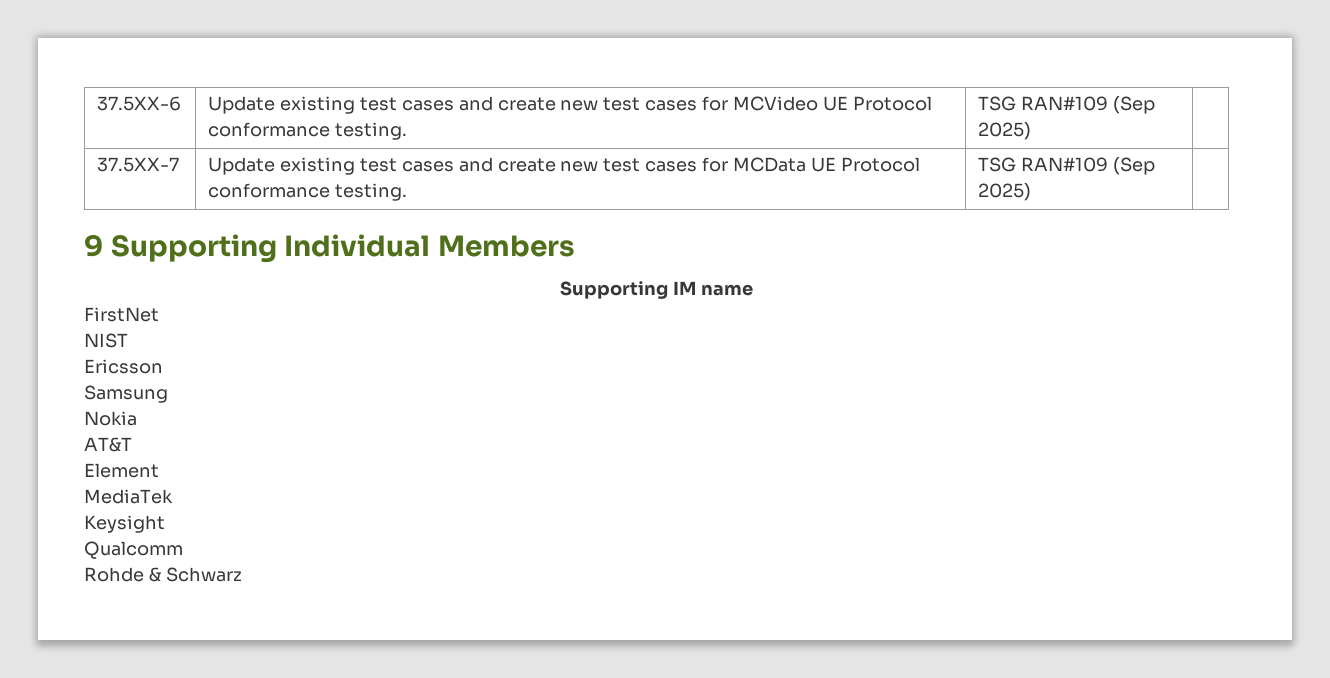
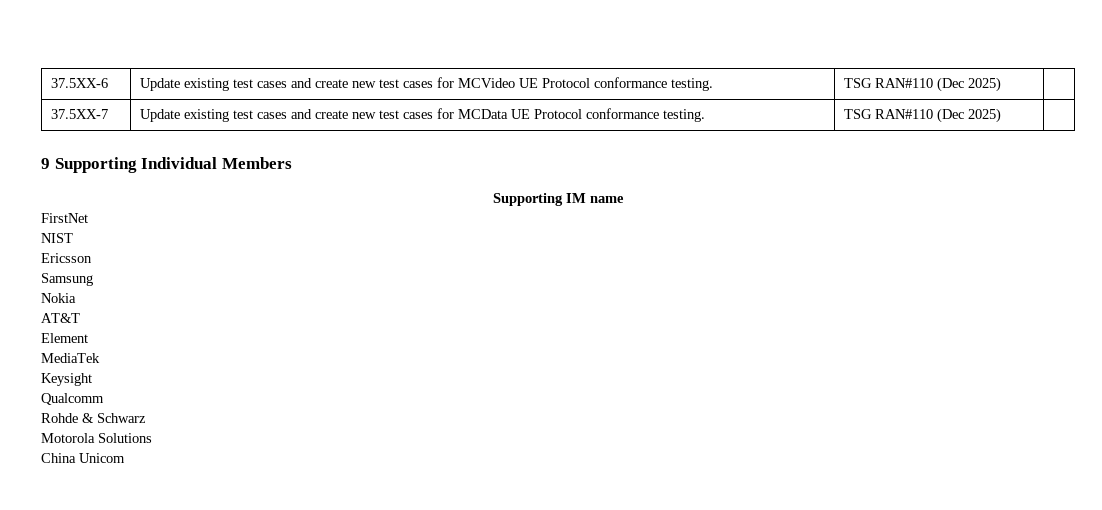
- 37.5XX-6 | Update existing test cases and create new test cases for MCVideo UE Protocol conformance testing. | TSG RAN#109 (Sep 2025) |
+ 37.5XX-6 | Update existing test cases and create new test cases for MCVideo UE Protocol conformance testing. | TSG RAN#110 (Dec 2025) |
- 37.5XX-7 | Update existing test cases and create new test cases for MCData UE Protocol conformance testing. | TSG RAN#109 (Sep 2025) |
+ 37.5XX-7 | Update existing test cases and create new test cases for MCData UE Protocol conformance testing. | TSG RAN#110 (Dec 2025) |
+ Motorola Solutions
+ China Unicom

